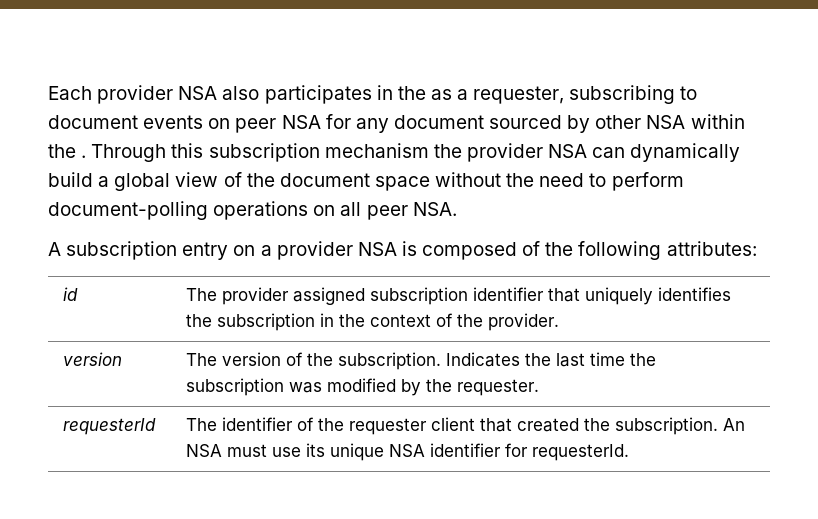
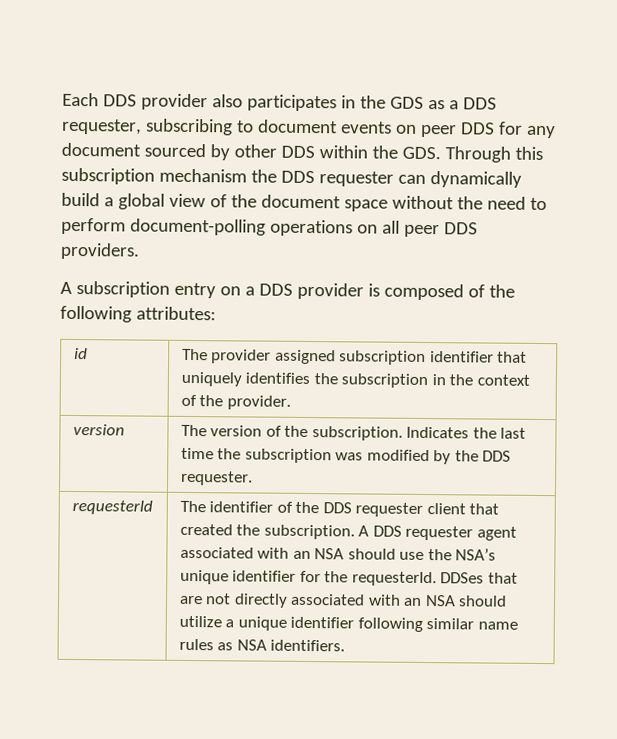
- Each provider NSA also participates in the as a requester, subscribing to document events on peer NSA for any document sourced by other NSA within the . Through this subscription mechanism the provider NSA can dynamically build a global view of the document space without the need to perform document-polling operations on all peer NSA.
+ Each DDS provider also participates in the GDS as a DDS requester, subscribing to document events on peer DDS for any document sourced by other DDS within the GDS. Through this subscription mechanism the DDS requester can dynamically build a global view of the document space without the need to perform document-polling operations on all peer DDS providers.
- A subscription entry on a provider NSA is composed of the following attributes:
+ A subscription entry on a DDS provider is composed of the following attributes:
- version | The version of the subscription. Indicates the last time the subscription was modified by the requester.
+ version | The version of the subscription. Indicates the last time the subscription was modified by the DDS requester.
- The identifier of the requester client that created the subscription.
+ The identifier of the DDS requester client that created the subscription.
- An NSA must use its unique NSA identifier for requesterId.
+ A DDS requester agent associated with an NSA should use the NSA’s unique identifier for the requesterId. DDSes that are not directly associated with an NSA should utilize a unique identifier following similar name rules as NSA identifiers.

